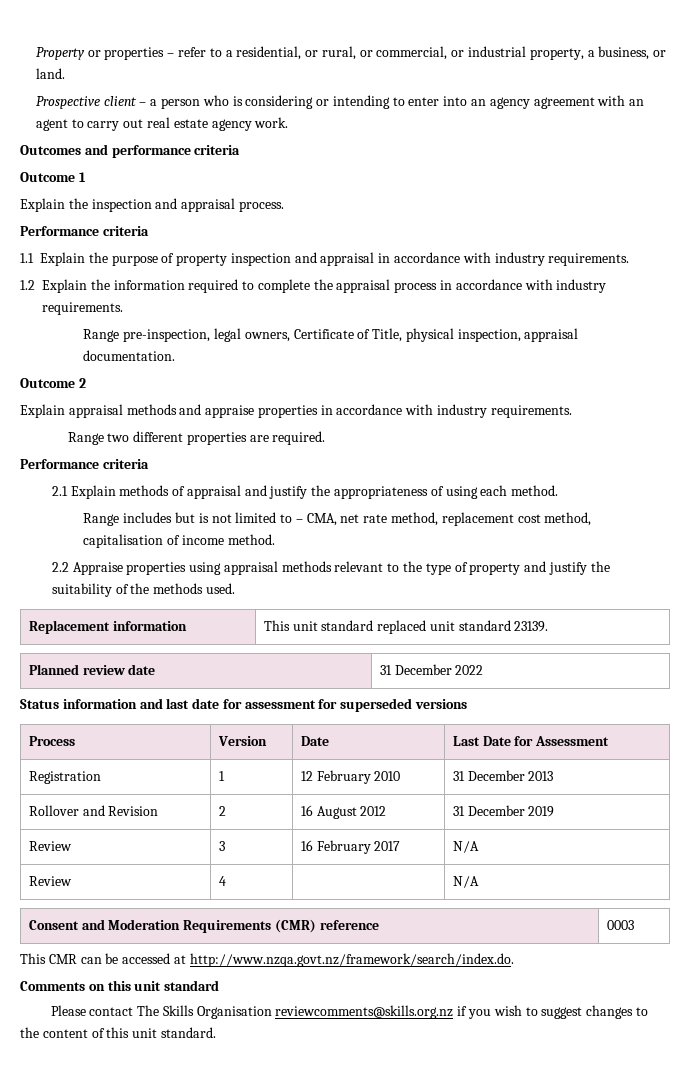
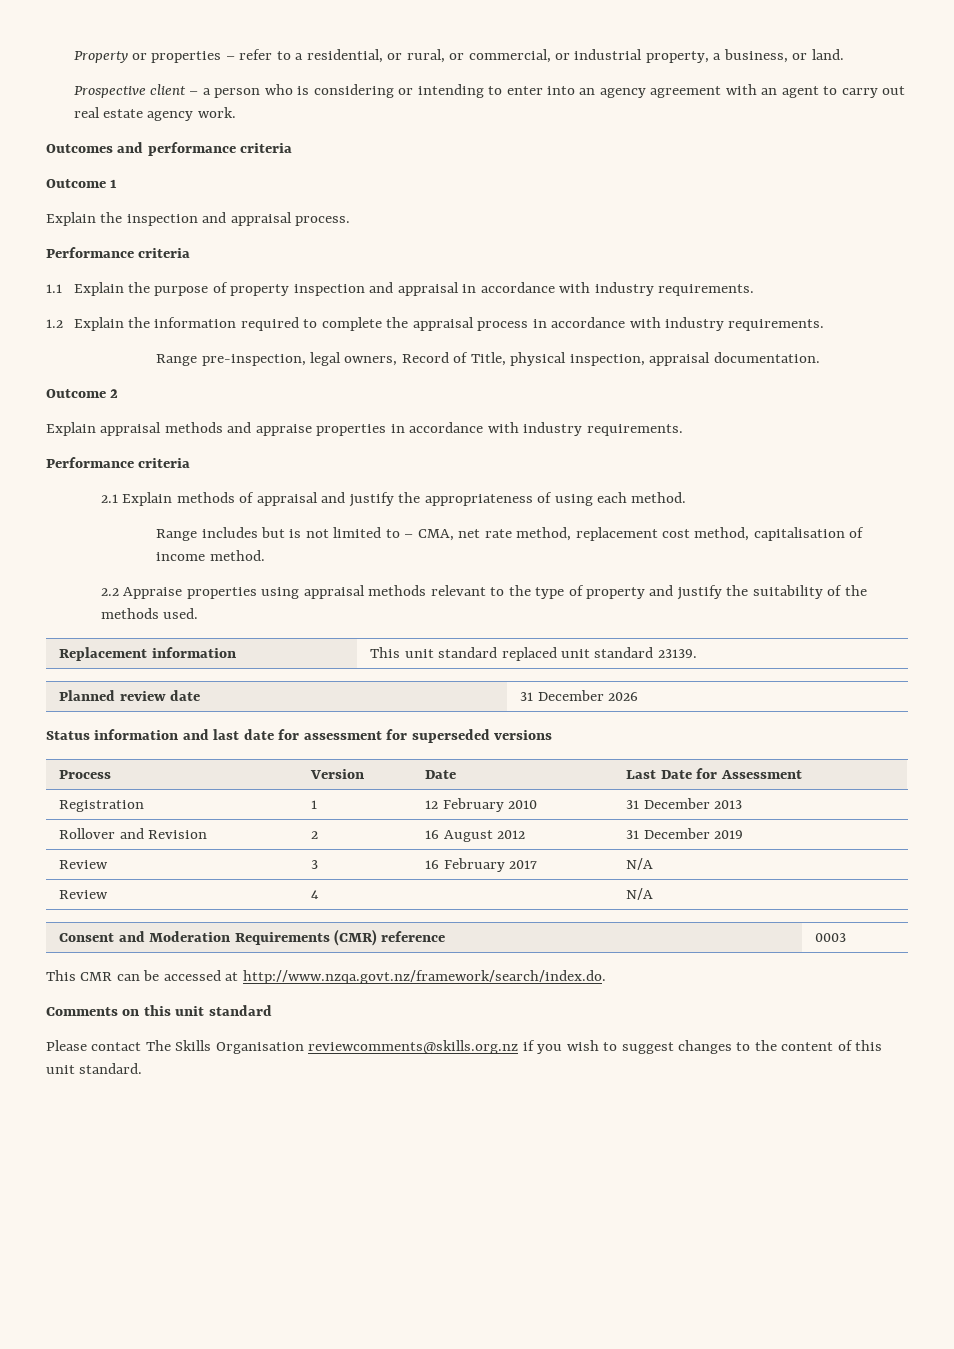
- Range pre-inspection, legal owners, Certificate of Title, physical inspection, appraisal documentation.
+ Range pre-inspection, legal owners, Record of Title, physical inspection, appraisal documentation.
- Range two different properties are required.
- Planned review date | 31 December 2022
+ Planned review date | 31 December 2026

